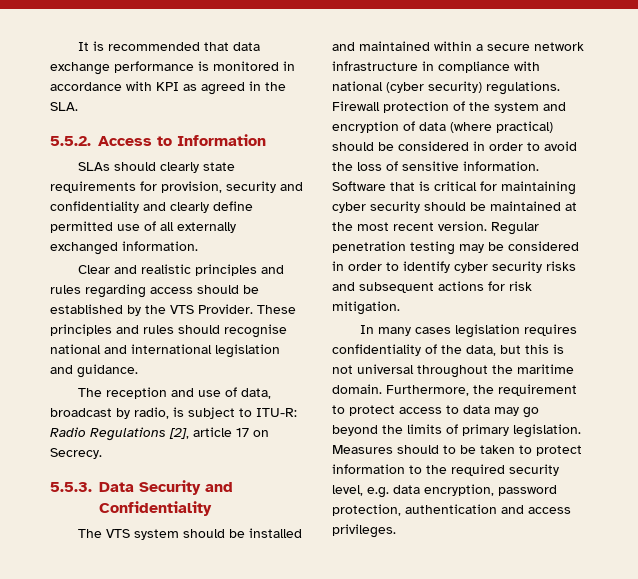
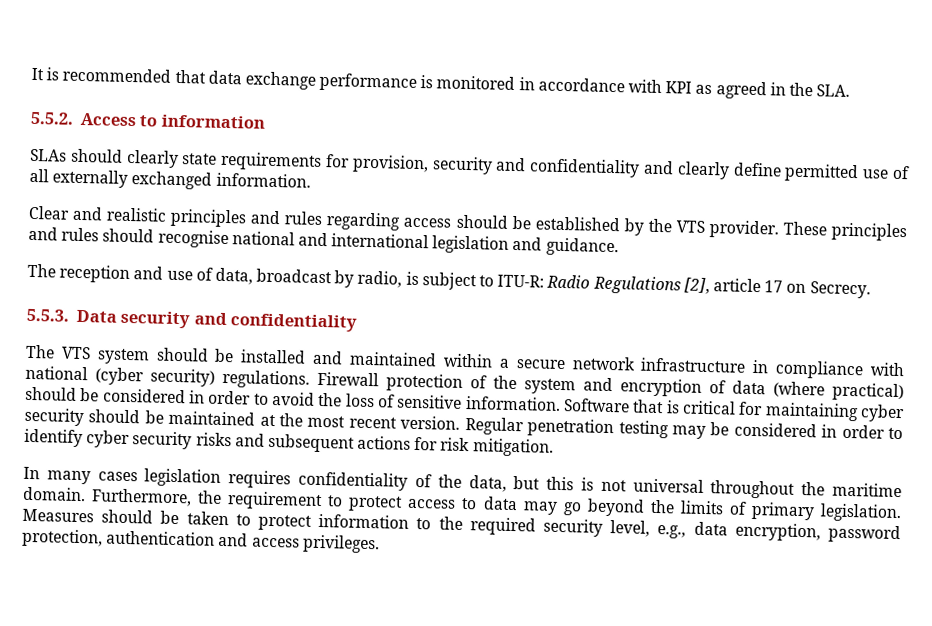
- 5.5.2. Access to Information
+ 5.5.2. Access to information
- Clear and realistic principles and rules regarding access should be established by the VTS Provider.
+ Clear and realistic principles and rules regarding access should be established by the VTS provider.
- 5.5.3. Data Security and Confidentiality
+ 5.5.3. Data security and confidentiality
- Measures should to be taken to protect information to the required security level, e.g. data encryption, password protection, authentication and access privileges.
+ Measures should be taken to protect information to the required security level, e.g., data encryption, password protection, authentication and access privileges.

